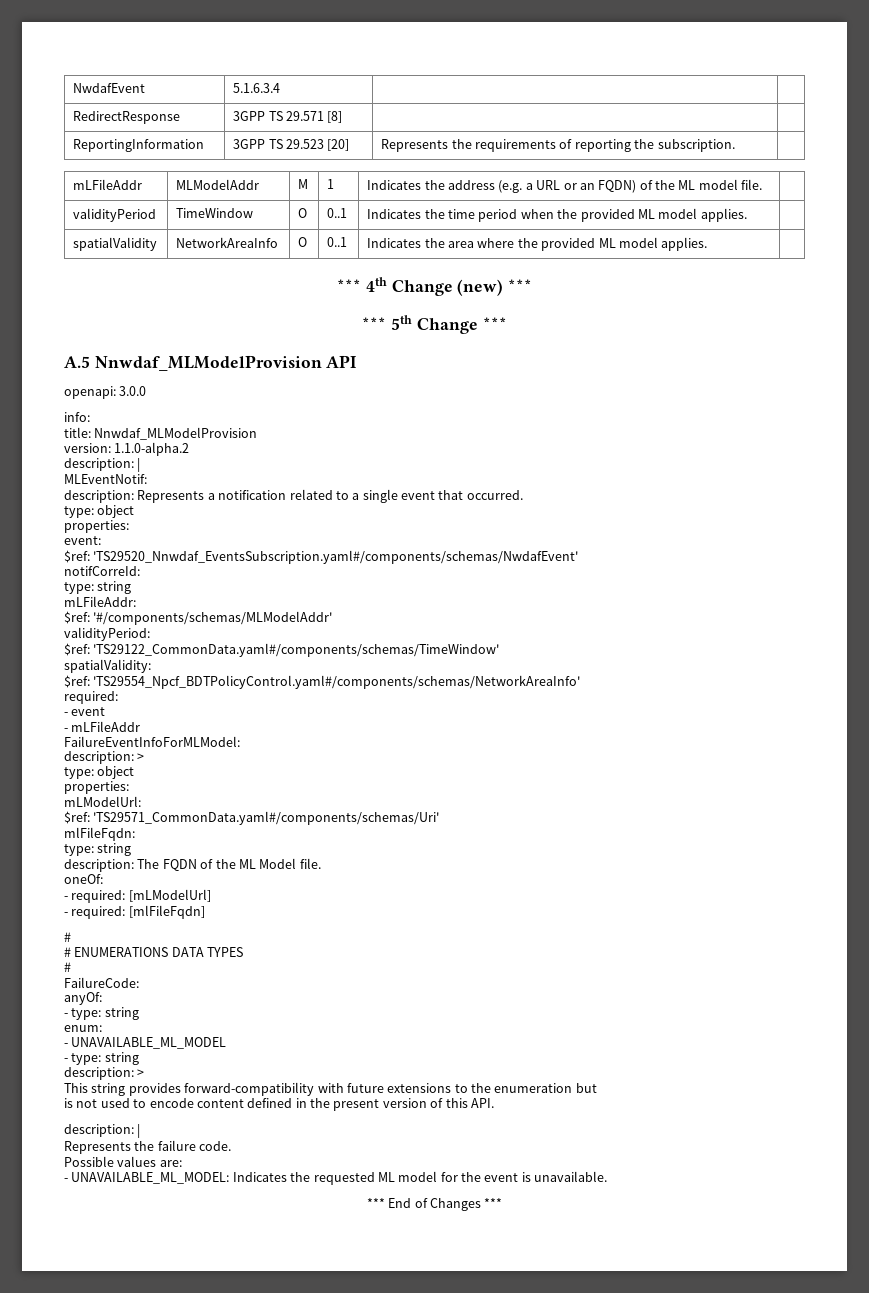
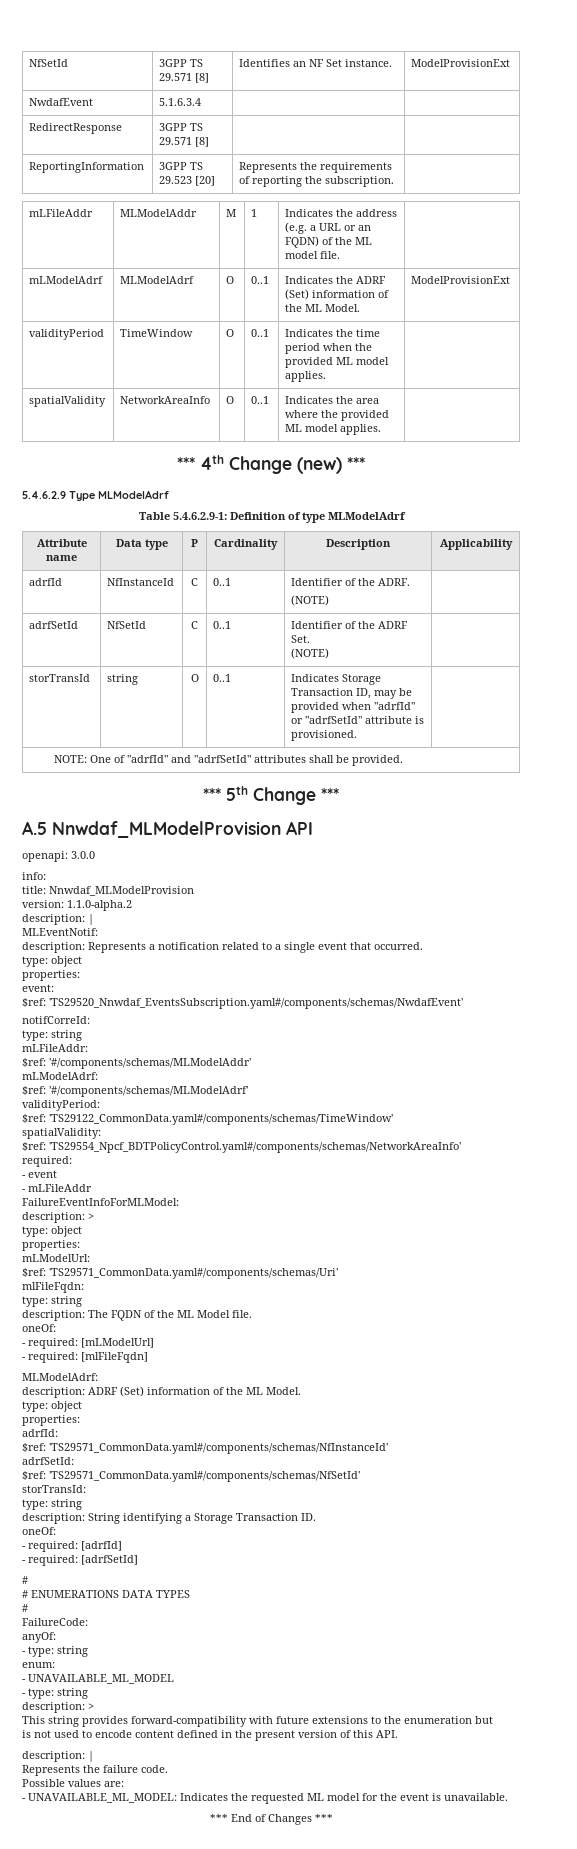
+ NfSetId | 3GPP TS 29.571 [8] | Identifies an NF Set instance. | ModelProvisionExt
+ mLModelAdrf | MLModelAdrf | O | 0..1 | Indicates the ADRF (Set) information of the ML Model. | ModelProvisionExt
+ 5.4.6.2.9 Type MLModelAdrf
+ Table 5.4.6.2.9-1: Definition of type MLModelAdrf
+ Attribute name | Data type | P | Cardinality | Description | Applicability
+ adrfId | NfInstanceId | C | 0..1 | Identifier of the ADRF.
+ (NOTE) |
+ adrfSetId | NfSetId | C | 0..1 | Identifier of the ADRF Set.
+ (NOTE) |
+ storTransId | string | O | 0..1 | Indicates Storage Transaction ID, may be provided when "adrfId" or "adrfSetId" attribute is provisioned. |
+ NOTE: One of "adrfId" and "adrfSetId" attributes shall be provided.
+ mLModelAdrf:
+ $ref: '#/components/schemas/MLModelAdrf'
+ MLModelAdrf:
+ description: ADRF (Set) information of the ML Model.
+ type: object
+ properties:
+ adrfId:
+ $ref: 'TS29571_CommonData.yaml#/components/schemas/NfInstanceId'
+ adrfSetId:
+ $ref: 'TS29571_CommonData.yaml#/components/schemas/NfSetId'
+ storTransId:
+ type: string
+ description: String identifying a Storage Transaction ID.
+ oneOf:
+ - required: [adrfId]
+ - required: [adrfSetId]

